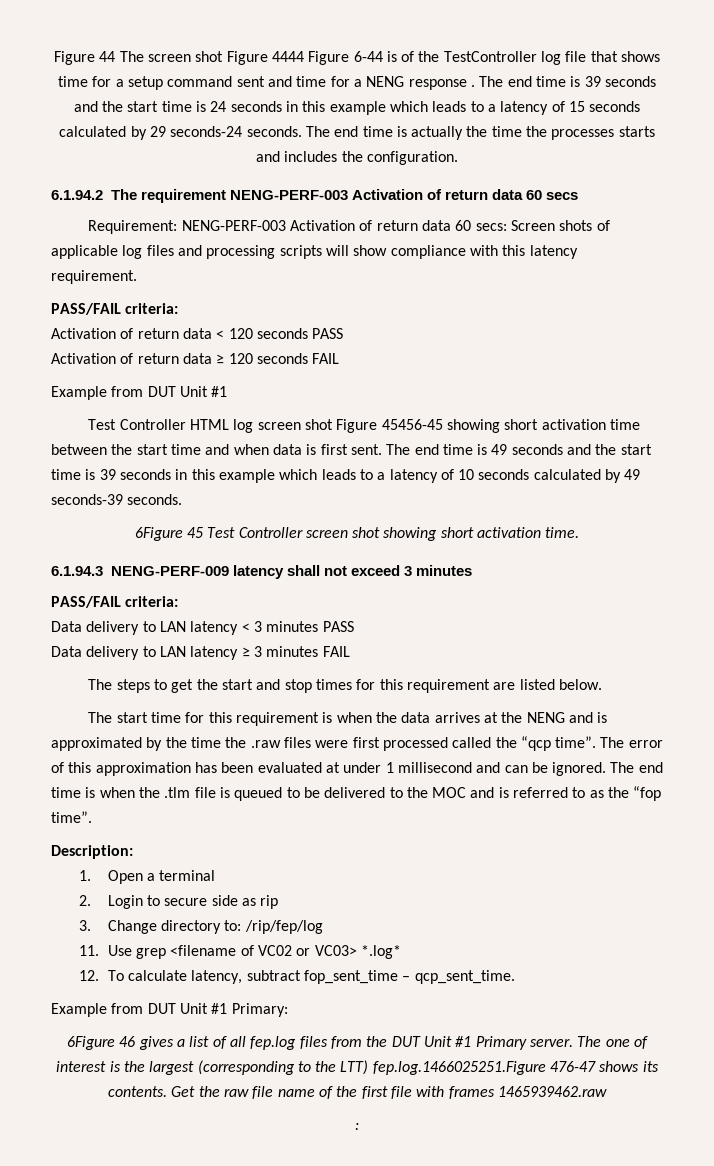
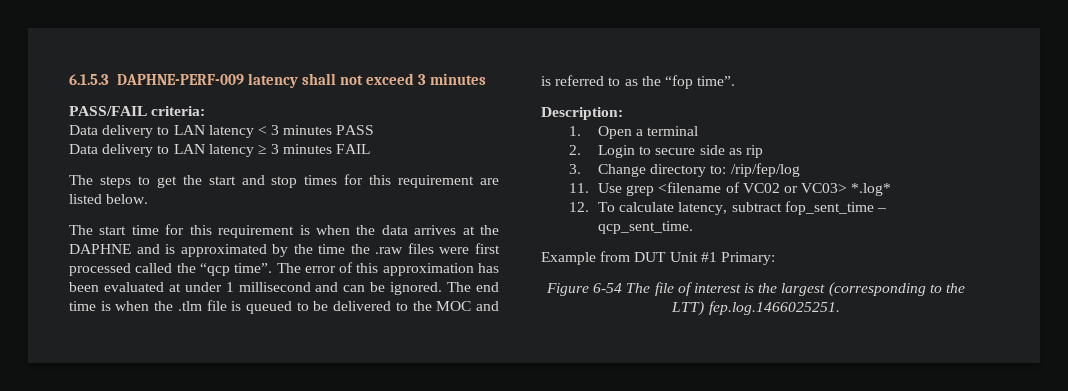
- Figure 44 The screen shot Figure 4444 Figure 6-44 is of the TestController log file that shows time for a setup command sent and time for a NENG response . The end time is 39 seconds and the start time is 24 seconds in this example which leads to a latency of 15 seconds calculated by 29 seconds-24 seconds. The end time is actually the time the processes starts and includes the configuration.
- 6.1.94.2 The requirement NENG-PERF-003 Activation of return data 60 secs
- Requirement: NENG-PERF-003 Activation of return data 60 secs: Screen shots of applicable log files and processing scripts will show compliance with this latency requirement.
- PASS/FAIL criteria:
- Activation of return data < 120 seconds PASS
- Activation of return data ≥ 120 seconds FAIL
- Example from DUT Unit #1
- Test Controller HTML log screen shot Figure 45456-45 showing short activation time between the start time and when data is first sent. The end time is 49 seconds and the start time is 39 seconds in this example which leads to a latency of 10 seconds calculated by 49 seconds-39 seconds.
- 6Figure 45 Test Controller screen shot showing short activation time.
- 6.1.94.3 NENG-PERF-009 latency shall not exceed 3 minutes
+ 6.1.5.3 DAPHNE-PERF-009 latency shall not exceed 3 minutes
- The start time for this requirement is when the data arrives at the NENG and is approximated by the time the .raw files were first processed called the “qcp time”.
+ The start time for this requirement is when the data arrives at the DAPHNE and is approximated by the time the .raw files were first processed called the “qcp time”.
- 6Figure 46 gives a list of all fep.log files from the DUT Unit #1 Primary server. The one of interest is the largest (corresponding to the LTT) fep.log.1466025251.Figure 476-47 shows its contents. Get the raw file name of the first file with frames 1465939462.raw
- :
+ Figure 6-54 The file of interest is the largest (corresponding to the LTT) fep.log.1466025251.

